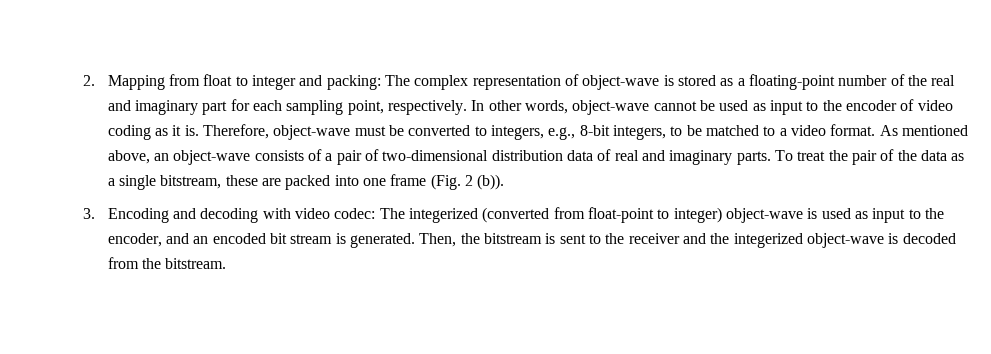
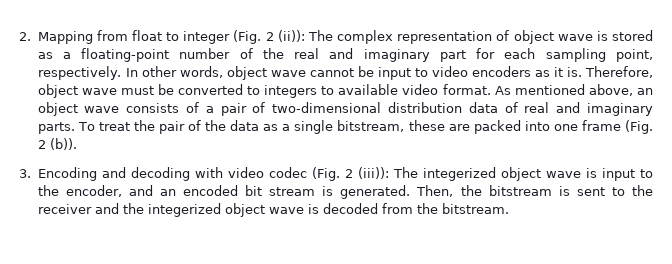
- 2. Mapping from float to integer and packing: The complex representation of object-wave is stored as a floating-point number of the real and imaginary part for each sampling point, respectively.
+ 2. Mapping from float to integer (Fig. 2 (ii)): The complex representation of object wave is stored as a floating-point number of the real and imaginary part for each sampling point, respectively.
- In other words, object-wave cannot be used as input to the encoder of video coding as it is.
+ In other words, object wave cannot be input to video encoders as it is.
- Therefore, object-wave must be converted to integers, e.g., 8-bit integers, to be matched to a video format.
+ Therefore, object wave must be converted to integers to available video format.
- As mentioned above, an object-wave consists of a pair of two-dimensional distribution data of real and imaginary parts.
+ As mentioned above, an object wave consists of a pair of two-dimensional distribution data of real and imaginary parts.
- 3. Encoding and decoding with video codec: The integerized (converted from float-point to integer) object-wave is used as input to the encoder, and an encoded bit stream is generated.
+ 3. Encoding and decoding with video codec (Fig. 2 (iii)): The integerized object wave is input to the encoder, and an encoded bit stream is generated.
- Then, the bitstream is sent to the receiver and the integerized object-wave is decoded from the bitstream.
+ Then, the bitstream is sent to the receiver and the integerized object wave is decoded from the bitstream.

